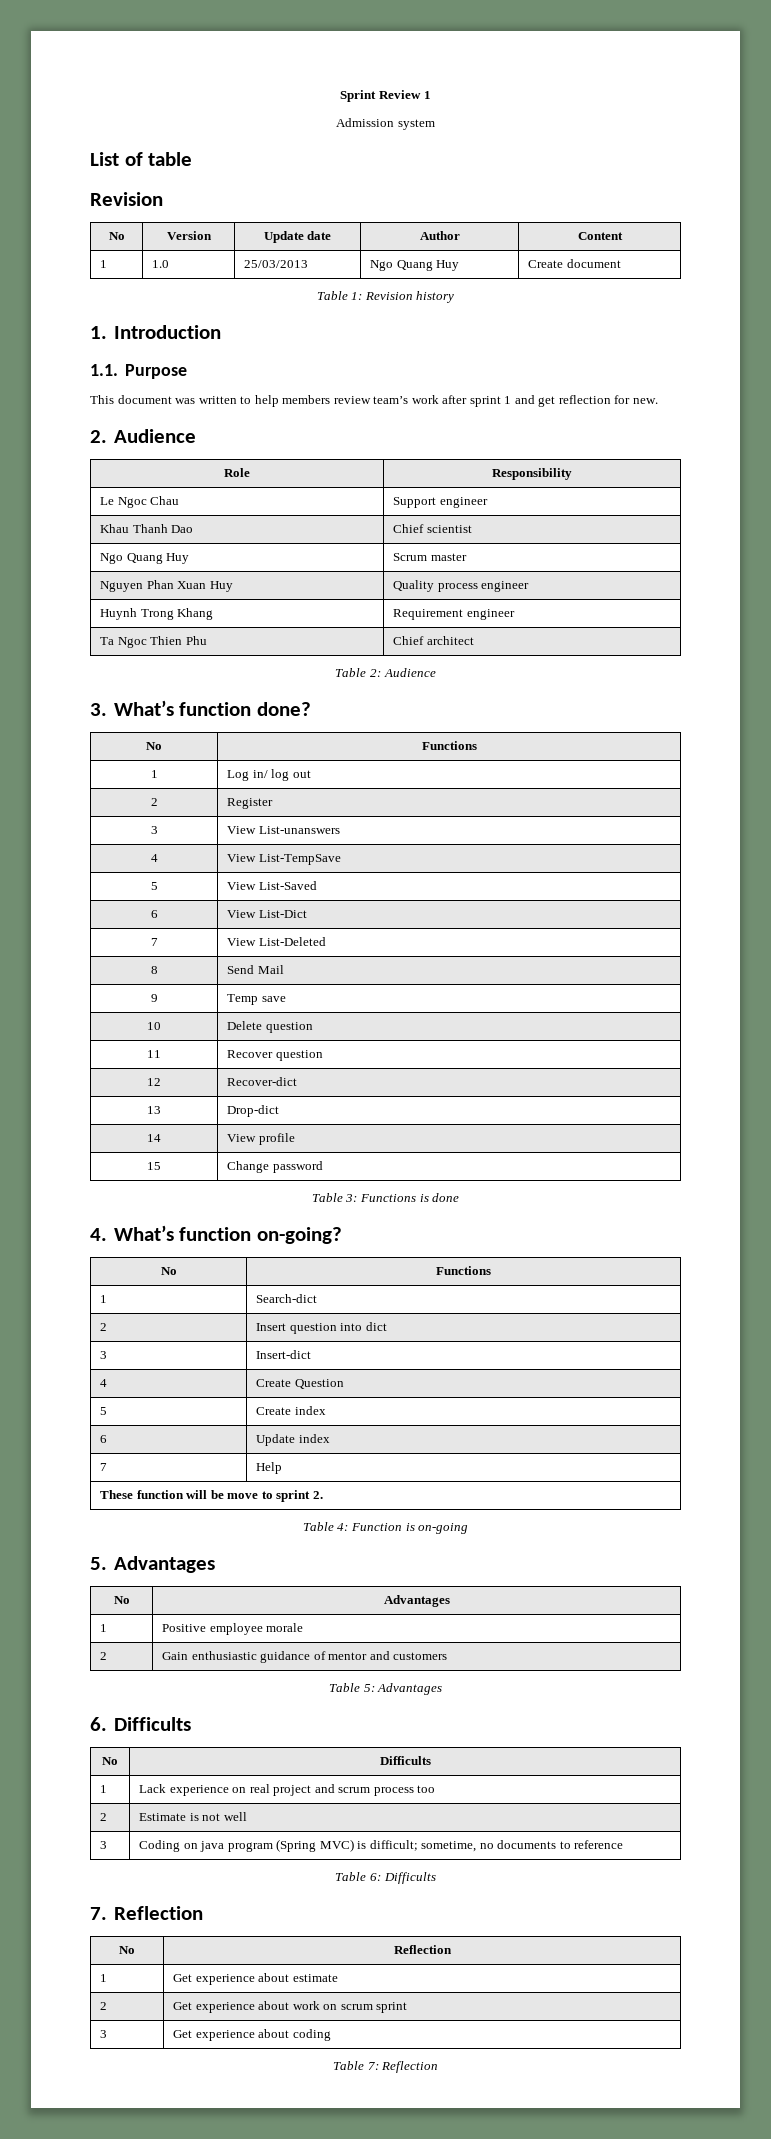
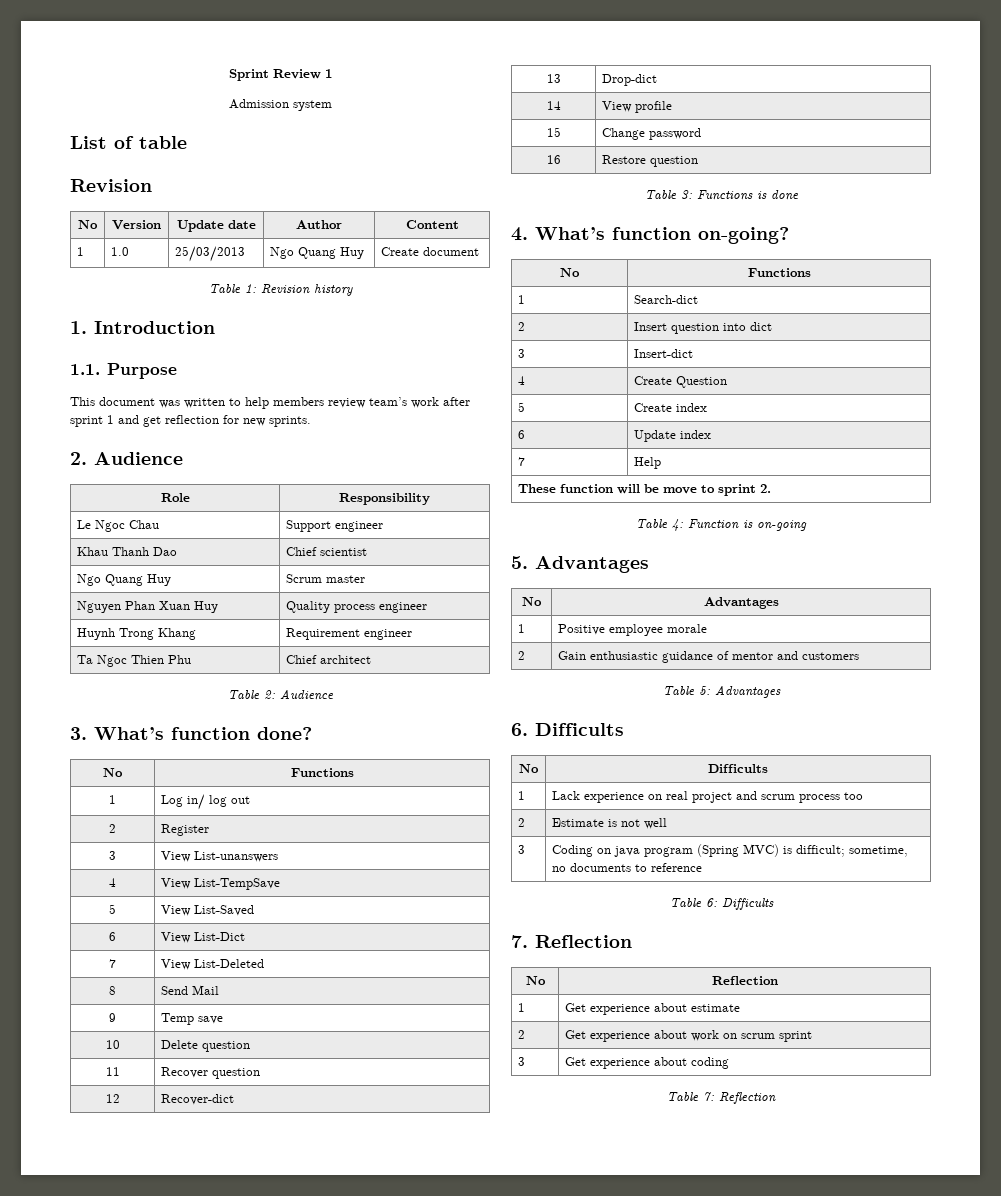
- This document was written to help members review team’s work after sprint 1 and get reflection for new.
+ This document was written to help members review team’s work after sprint 1 and get reflection for new sprints.
+ 16 | Restore question

